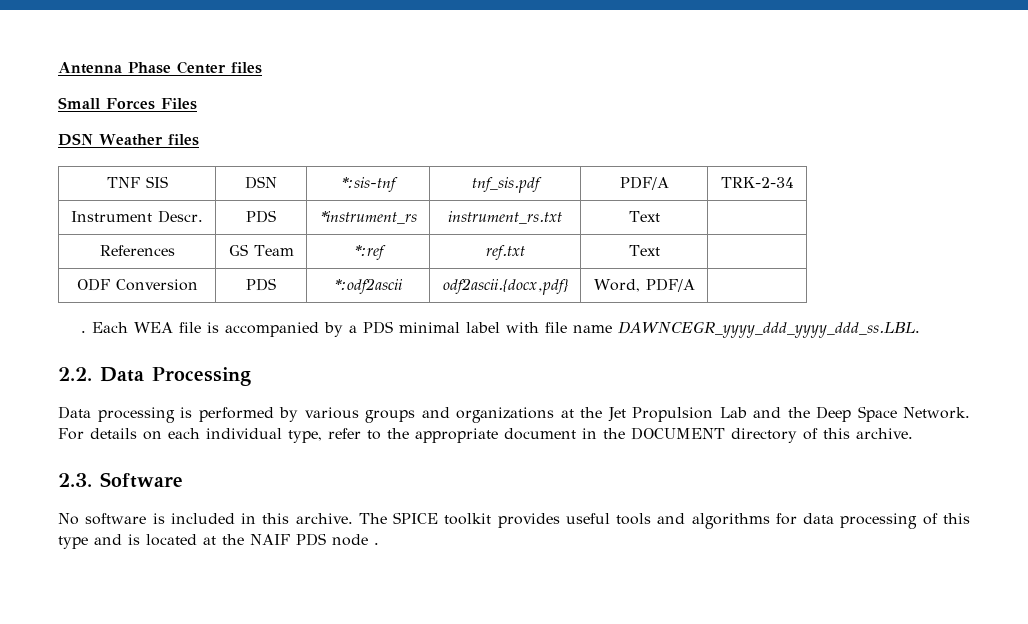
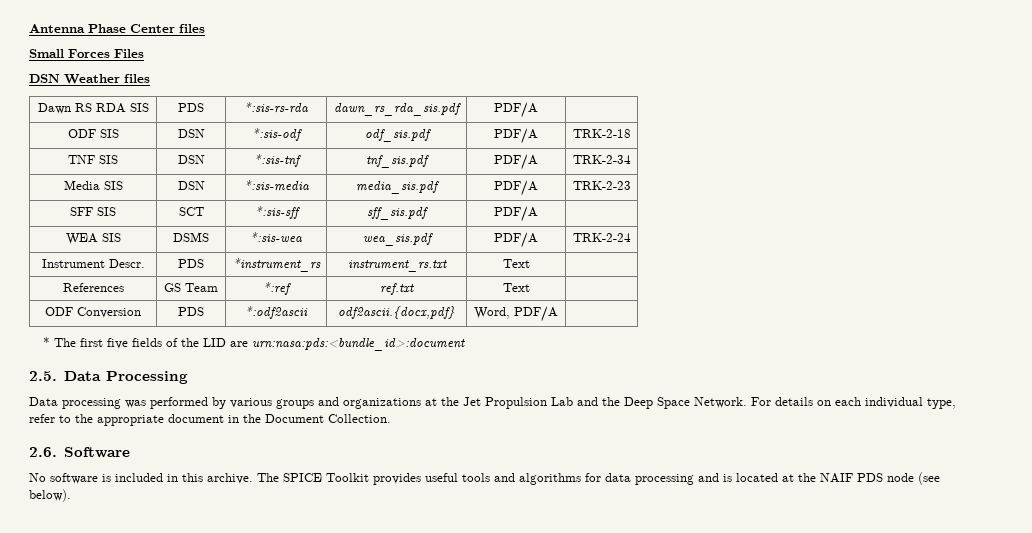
+ Dawn RS RDA SIS | PDS | *:sis-rs-rda | dawn_rs_rda_sis.pdf | PDF/A |
+ ODF SIS | DSN | *:sis-odf | odf_sis.pdf | PDF/A | TRK-2-18
+ Media SIS | DSN | *:sis-media | media_sis.pdf | PDF/A | TRK-2-23
+ SFF SIS | SCT | *:sis-sff | sff_sis.pdf | PDF/A |
+ WEA SIS | DSMS | *:sis-wea | wea_sis.pdf | PDF/A | TRK-2-24
- . Each WEA file is accompanied by a PDS minimal label with file name DAWNCEGR_yyyy_ddd_yyyy_ddd_ss.LBL.
- 2.2. Data Processing
+ * The first five fields of the LID are urn:nasa:pds:<bundle_id>:document
+ 2.5. Data Processing
- Data processing is performed by various groups and organizations at the Jet Propulsion Lab and the Deep Space Network.
+ Data processing was performed by various groups and organizations at the Jet Propulsion Lab and the Deep Space Network.
- For details on each individual type, refer to the appropriate document in the DOCUMENT directory of this archive.
- 2.3. Software
+ For details on each individual type, refer to the appropriate document in the Document Collection.
+ 2.6. Software
- The SPICE toolkit provides useful tools and algorithms for data processing of this type and is located at the NAIF PDS node .
+ The SPICE Toolkit provides useful tools and algorithms for data processing and is located at the NAIF PDS node (see below).

